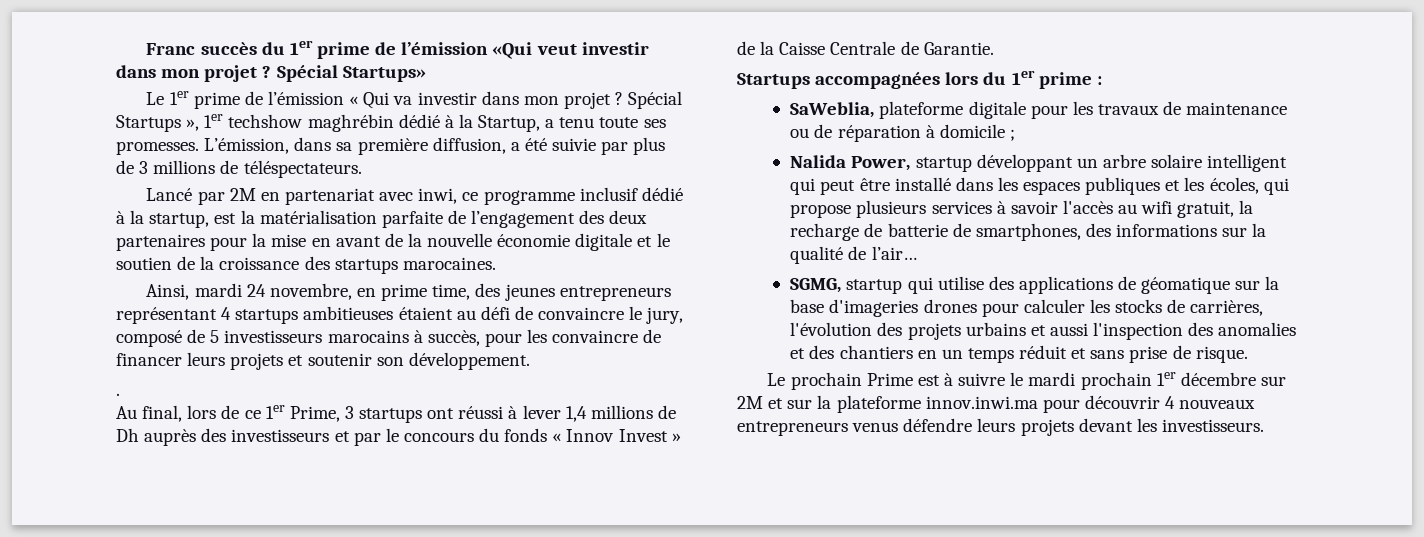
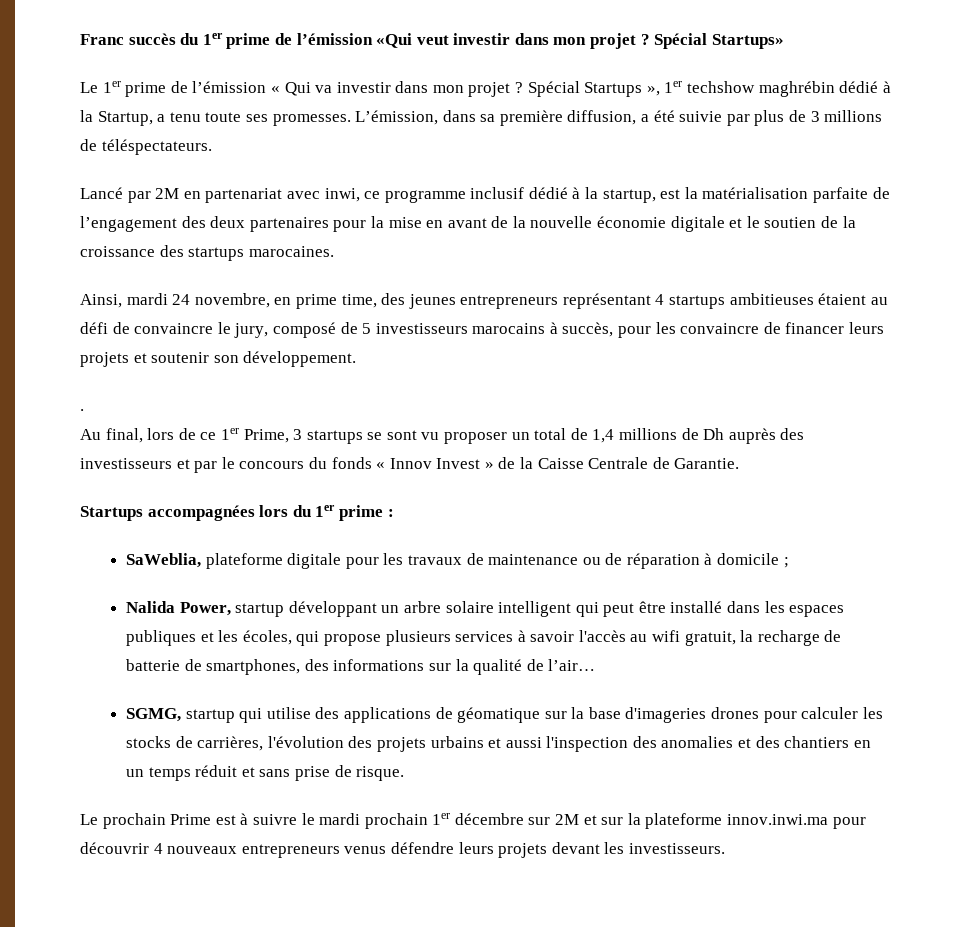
- Au final, lors de ce 1er Prime, 3 startups ont réussi à lever 1,4 millions de Dh auprès des investisseurs et par le concours du fonds « Innov Invest » de la Caisse Centrale de Garantie.
+ Au final, lors de ce 1er Prime, 3 startups se sont vu proposer un total de 1,4 millions de Dh auprès des investisseurs et par le concours du fonds « Innov Invest » de la Caisse Centrale de Garantie.

